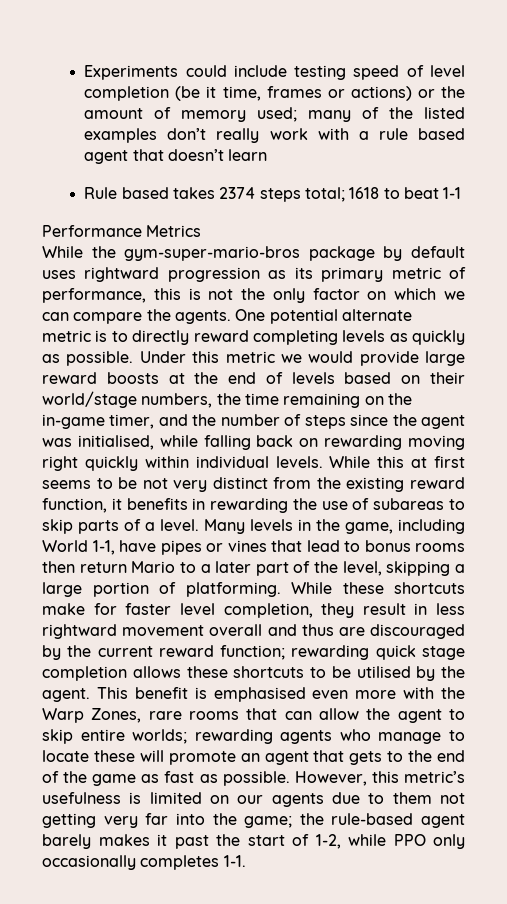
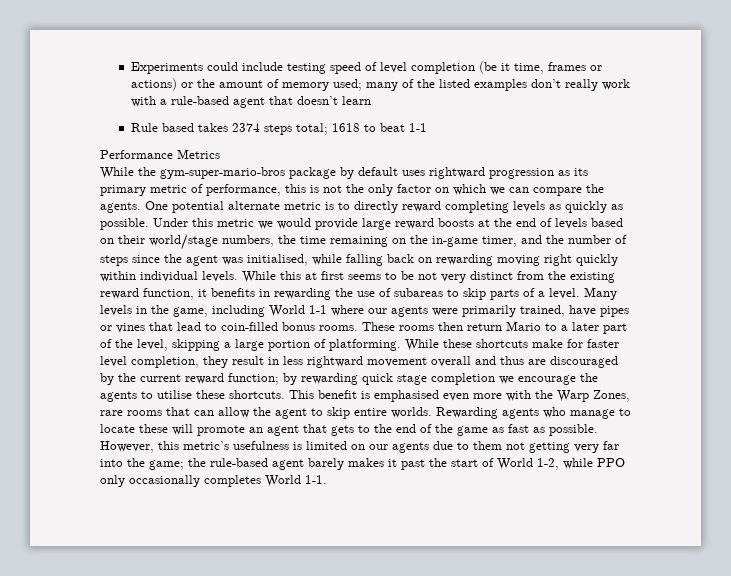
- Experiments could include testing speed of level completion (be it time, frames or actions) or the amount of memory used; many of the listed examples don’t really work with a rule based agent that doesn’t learn
+ Experiments could include testing speed of level completion (be it time, frames or actions) or the amount of memory used; many of the listed examples don’t really work with a rule-based agent that doesn’t learn
- Many levels in the game, including World 1-1, have pipes or vines that lead to bonus rooms then return Mario to a later part of the level, skipping a large portion of platforming.
+ Many levels in the game, including World 1-1 where our agents were primarily trained, have pipes or vines that lead to coin-filled bonus rooms. These rooms then return Mario to a later part of the level, skipping a large portion of platforming.
- While these shortcuts make for faster level completion, they result in less rightward movement overall and thus are discouraged by the current reward function; rewarding quick stage completion allows these shortcuts to be utilised by the agent.
+ While these shortcuts make for faster level completion, they result in less rightward movement overall and thus are discouraged by the current reward function; by rewarding quick stage completion we encourage the agents to utilise these shortcuts.
- This benefit is emphasised even more with the Warp Zones, rare rooms that can allow the agent to skip entire worlds; rewarding agents who manage to locate these will promote an agent that gets to the end of the game as fast as possible.
+ This benefit is emphasised even more with the Warp Zones, rare rooms that can allow the agent to skip entire worlds. Rewarding agents who manage to locate these will promote an agent that gets to the end of the game as fast as possible.
- However, this metric’s usefulness is limited on our agents due to them not getting very far into the game; the rule-based agent barely makes it past the start of 1-2, while PPO only occasionally completes 1-1.
+ However, this metric’s usefulness is limited on our agents due to them not getting very far into the game; the rule-based agent barely makes it past the start of World 1-2, while PPO only occasionally completes World 1-1.

